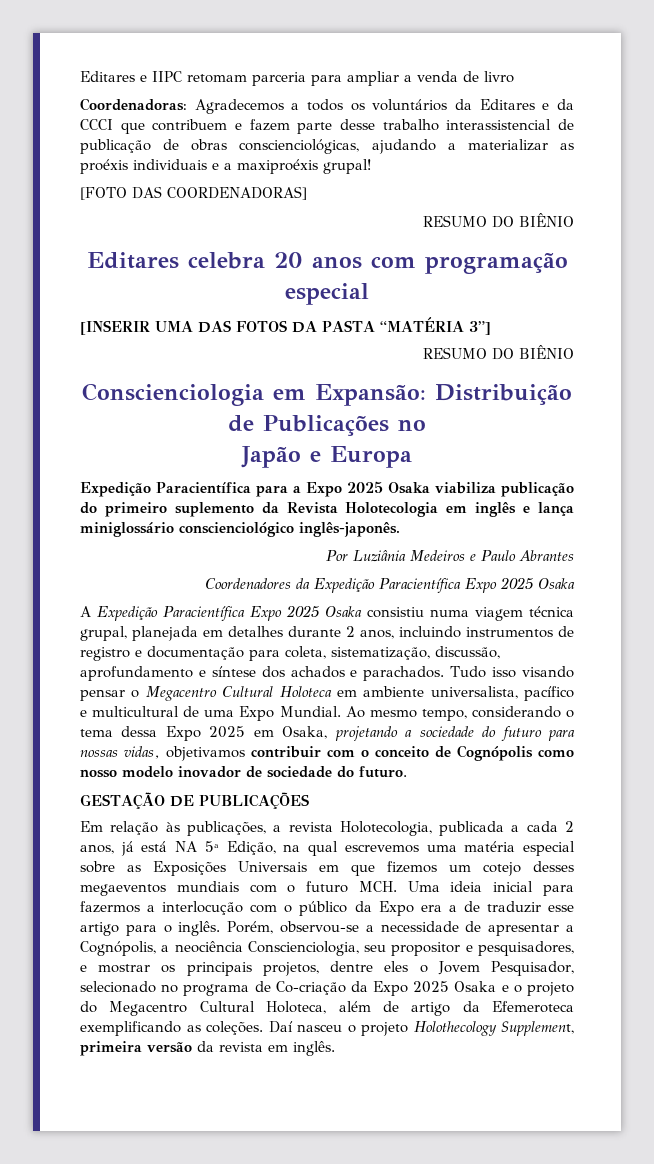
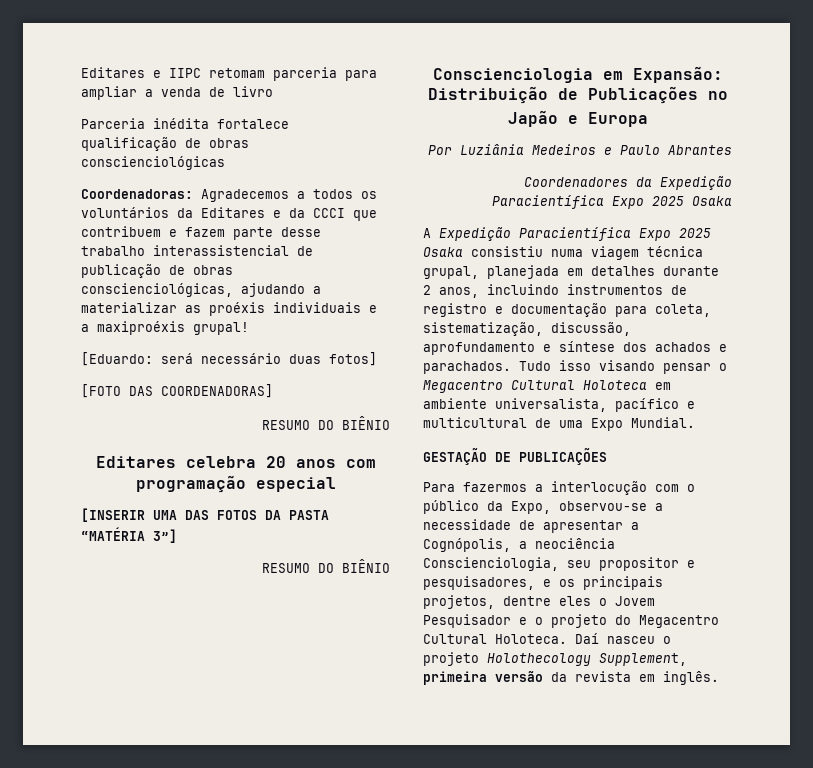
+ Parceria inédita fortalece qualificação de obras conscienciológicas
+ [Eduardo: será necessário duas fotos]
- Expedição Paracientífica para a Expo 2025 Osaka viabiliza publicação do primeiro suplemento da Revista Holotecologia em inglês e lança miniglossário conscienciológico inglês-japonês.
- Tudo isso visando pensar o Megacentro Cultural Holoteca em ambiente universalista, pacífico e multicultural de uma Expo Mundial. Ao mesmo tempo, considerando o tema dessa Expo 2025 em Osaka, projetando a sociedade do futuro para nossas vidas, objetivamos contribuir com o conceito de Cognópolis como nosso modelo inovador de sociedade do futuro.
+ Tudo isso visando pensar o Megacentro Cultural Holoteca em ambiente universalista, pacífico e multicultural de uma Expo Mundial.
  GESTAÇÃO DE PUBLICAÇÕES
- Em relação às publicações, a revista Holotecologia, publicada a cada 2 anos, já está NA 5ª Edição, na qual escrevemos uma matéria especial sobre as Exposições Universais em que fizemos um cotejo desses megaeventos mundiais com o futuro MCH. Uma ideia inicial para fazermos a interlocução com o público da Expo era a de traduzir esse artigo para o inglês. Porém, observou-se a necessidade de apresentar a Cognópolis, a neociência Conscienciologia, seu propositor e pesquisadores, e mostrar os principais projetos, dentre eles o Jovem Pesquisador, selecionado no programa de Co-criação da Expo 2025 Osaka e o projeto do Megacentro Cultural Holoteca, além de artigo da Efemeroteca exemplificando as coleções.
+ Para fazermos a interlocução com o público da Expo, observou-se a necessidade de apresentar a Cognópolis, a neociência Conscienciologia, seu propositor e pesquisadores, e os principais projetos, dentre eles o Jovem Pesquisador e o projeto do Megacentro Cultural Holoteca.

